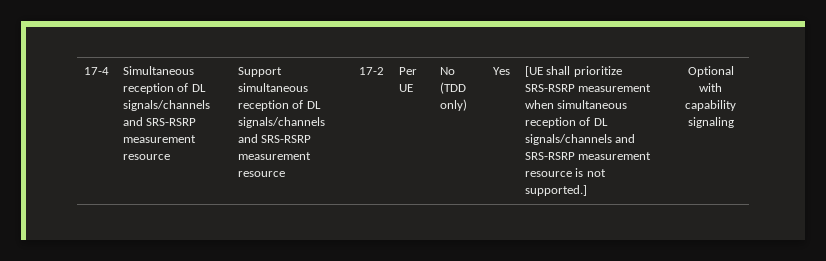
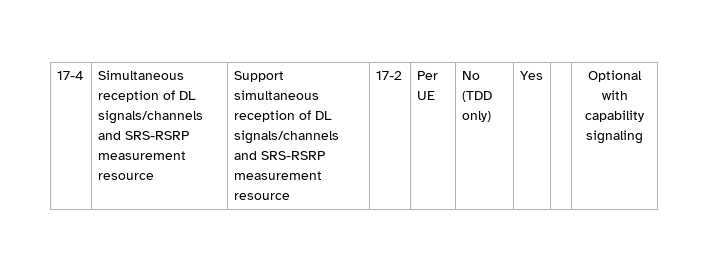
- [UE shall prioritize SRS-RSRP measurement when simultaneous reception of DL signals/channels and SRS-RSRP measurement resource is not supported.]

